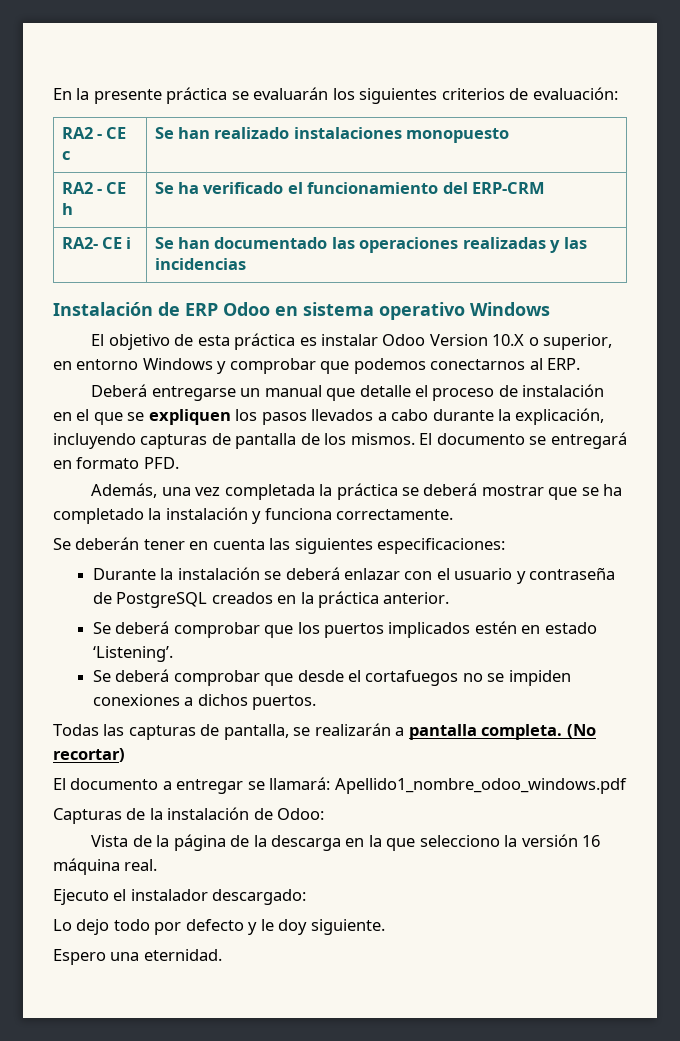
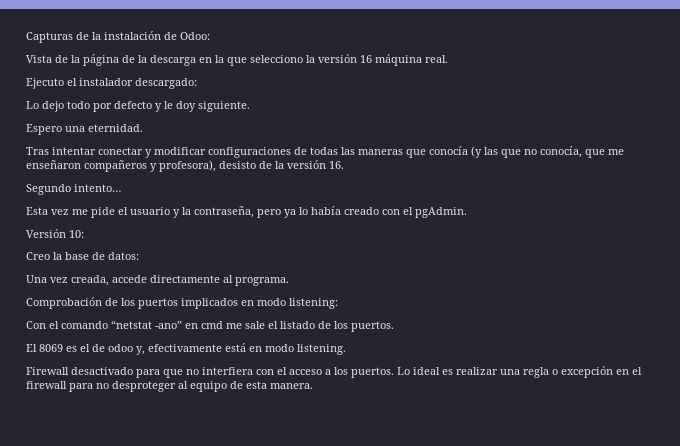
- En la presente práctica se evaluarán los siguientes criterios de evaluación:
- RA2 - CE c | Se han realizado instalaciones monopuesto
- RA2 - CE h | Se ha verificado el funcionamiento del ERP-CRM
- RA2- CE i | Se han documentado las operaciones realizadas y las incidencias
- Instalación de ERP Odoo en sistema operativo Windows
- El objetivo de esta práctica es instalar Odoo Version 10.X o superior, en entorno Windows y comprobar que podemos conectarnos al ERP.
- Deberá entregarse un manual que detalle el proceso de instalación en el que se expliquen los pasos llevados a cabo durante la explicación, incluyendo capturas de pantalla de los mismos. El documento se entregará en formato PFD.
- Además, una vez completada la práctica se deberá mostrar que se ha completado la instalación y funciona correctamente.
- Se deberán tener en cuenta las siguientes especificaciones:
- Durante la instalación se deberá enlazar con el usuario y contraseña de PostgreSQL creados en la práctica anterior.
- Se deberá comprobar que los puertos implicados estén en estado ‘Listening’.
- Se deberá comprobar que desde el cortafuegos no se impiden conexiones a dichos puertos.
- Todas las capturas de pantalla, se realizarán a pantalla completa. (No recortar)
- El documento a entregar se llamará: Apellido1_nombre_odoo_windows.pdf
+ Tras intentar conectar y modificar configuraciones de todas las maneras que conocía (y las que no conocía, que me enseñaron compañeros y profesora), desisto de la versión 16.
+ Segundo intento…
+ Esta vez me pide el usuario y la contraseña, pero ya lo había creado con el pgAdmin.
+ Versión 10:
+ Creo la base de datos:
+ Una vez creada, accede directamente al programa.
+ Comprobación de los puertos implicados en modo listening:
+ Con el comando “netstat -ano” en cmd me sale el listado de los puertos.
+ El 8069 es el de odoo y, efectivamente está en modo listening.
+ Firewall desactivado para que no interfiera con el acceso a los puertos. Lo ideal es realizar una regla o excepción en el firewall para no desproteger al equipo de esta manera.

